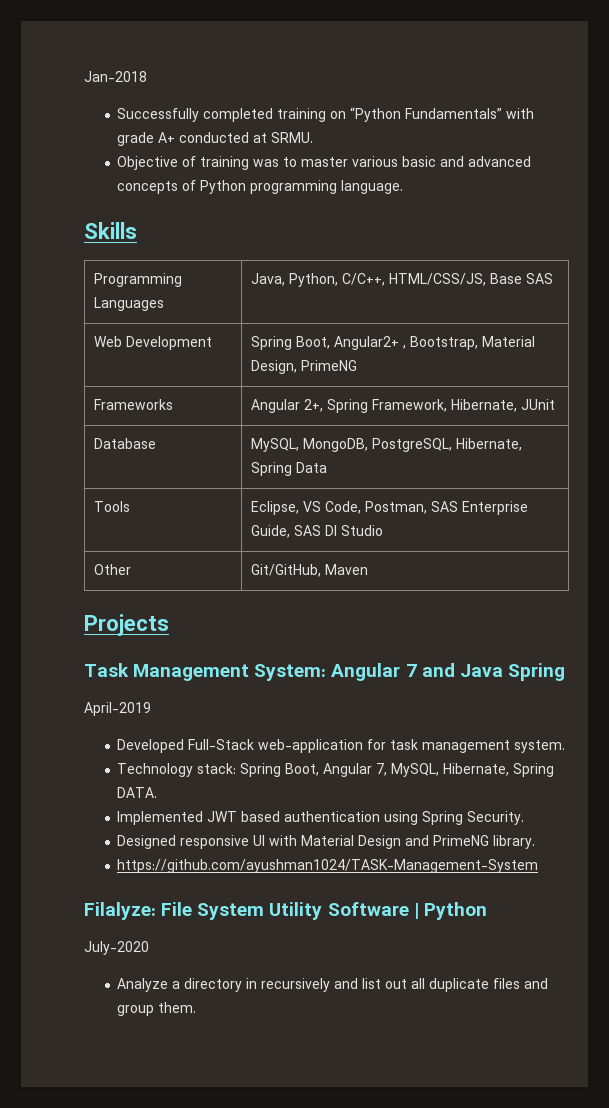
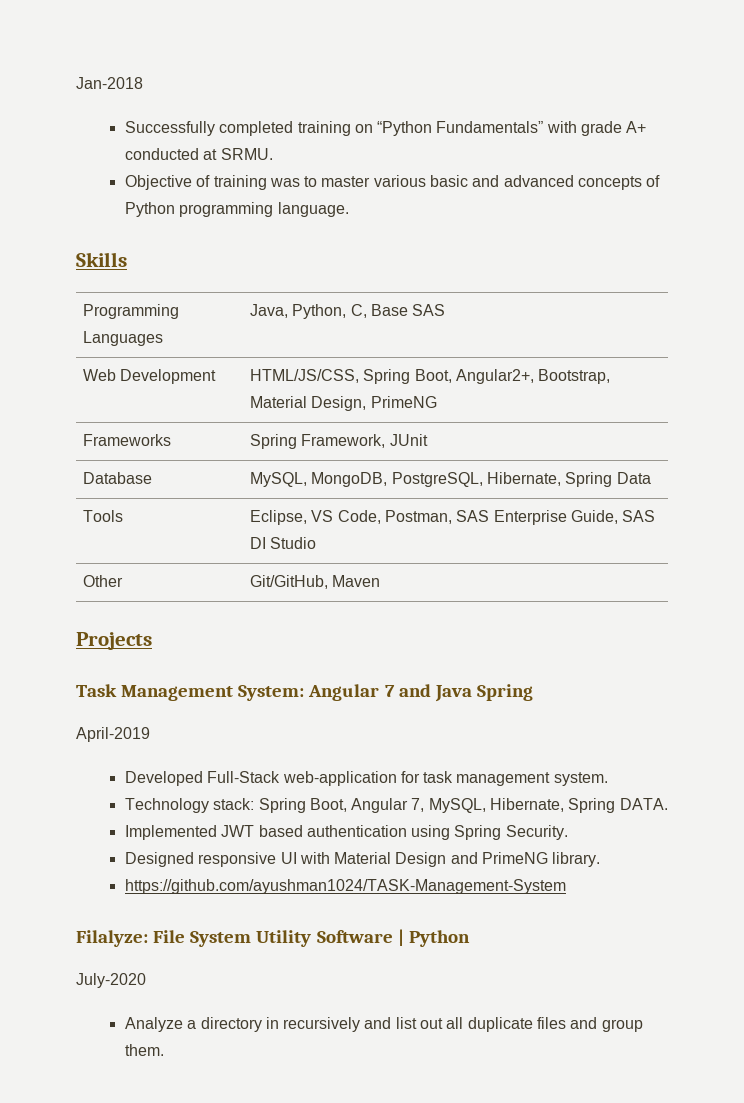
- Programming Languages | Java, Python, C/C++, HTML/CSS/JS, Base SAS
+ Programming Languages | Java, Python, C, Base SAS
- Web Development | Spring Boot, Angular2+ , Bootstrap, Material Design, PrimeNG
+ Web Development | HTML/JS/CSS, Spring Boot, Angular2+, Bootstrap, Material Design, PrimeNG
- Frameworks | Angular 2+, Spring Framework, Hibernate, JUnit
+ Frameworks | Spring Framework, JUnit

